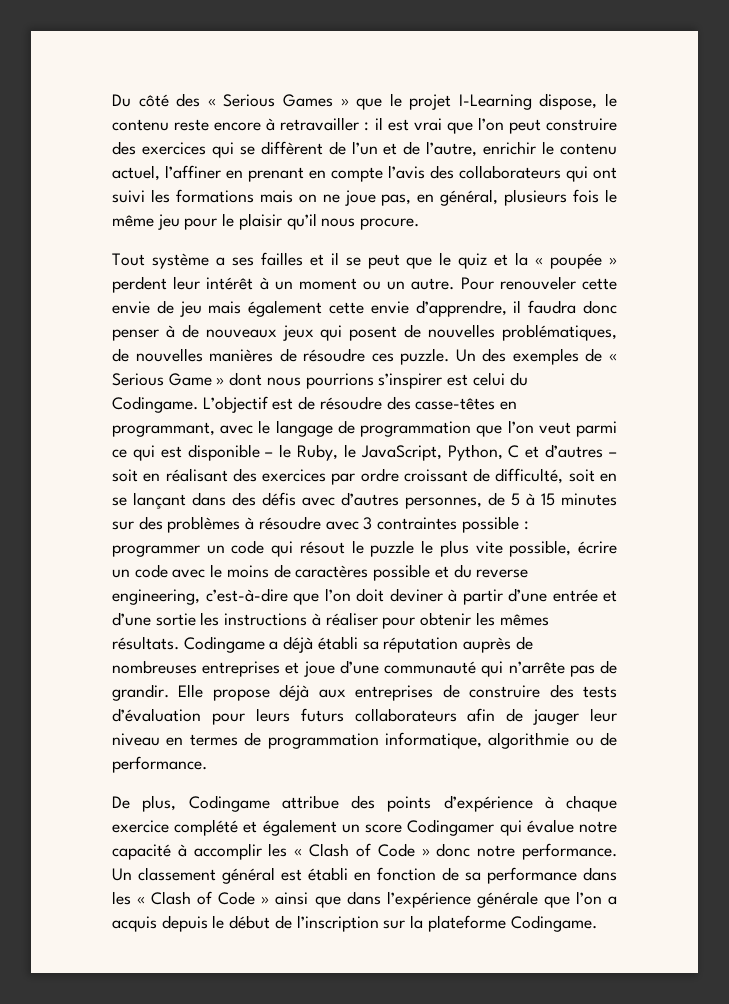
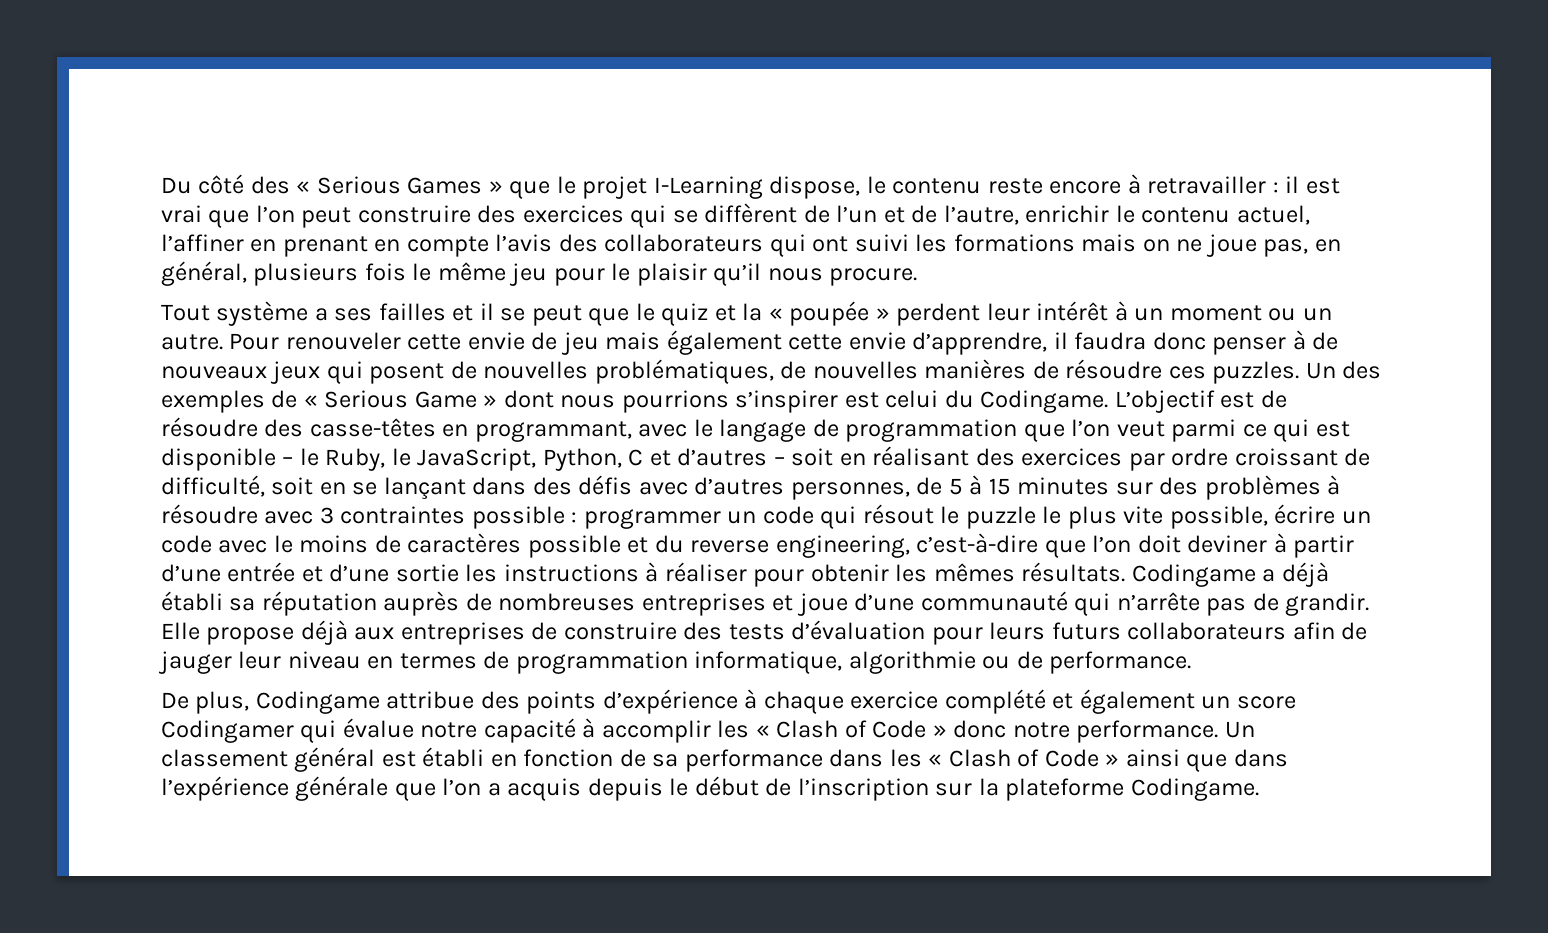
- Pour renouveler cette envie de jeu mais également cette envie d’apprendre, il faudra donc penser à de nouveaux jeux qui posent de nouvelles problématiques, de nouvelles manières de résoudre ces puzzle.
+ Pour renouveler cette envie de jeu mais également cette envie d’apprendre, il faudra donc penser à de nouveaux jeux qui posent de nouvelles problématiques, de nouvelles manières de résoudre ces puzzles.

